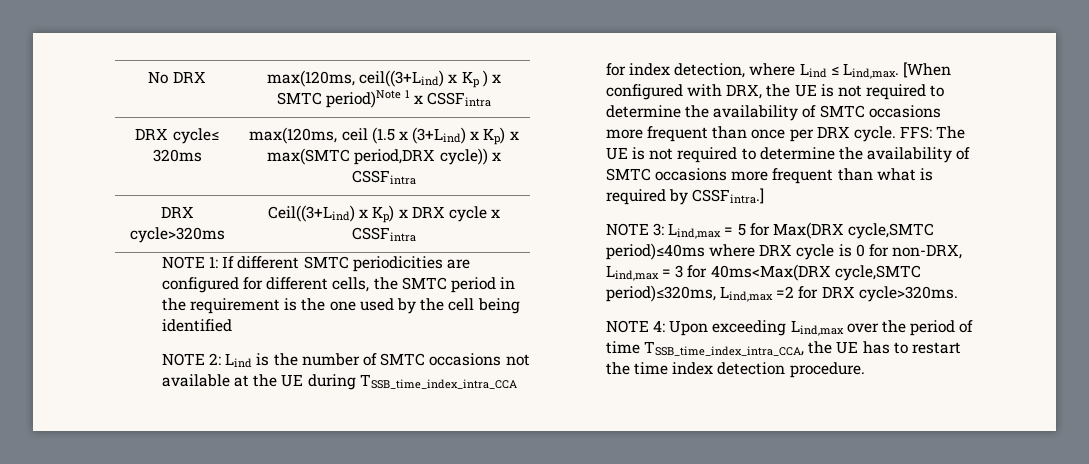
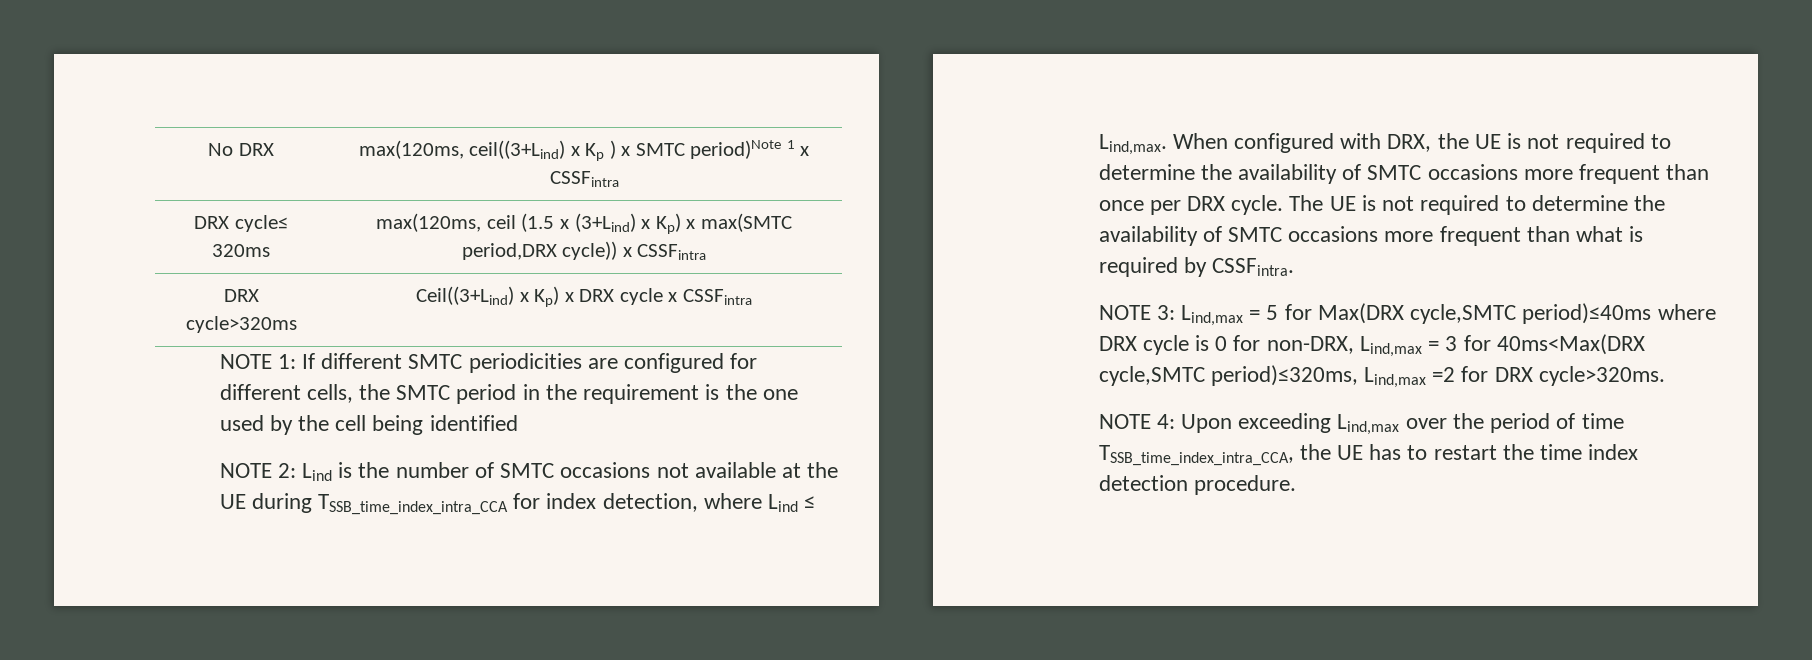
- [When configured with DRX, the UE is not required to determine the availability of SMTC occasions more frequent than once per DRX cycle.
+ When configured with DRX, the UE is not required to determine the availability of SMTC occasions more frequent than once per DRX cycle.
- FFS: The UE is not required to determine the availability of SMTC occasions more frequent than what is required by CSSFintra.]
+ The UE is not required to determine the availability of SMTC occasions more frequent than what is required by CSSFintra.

